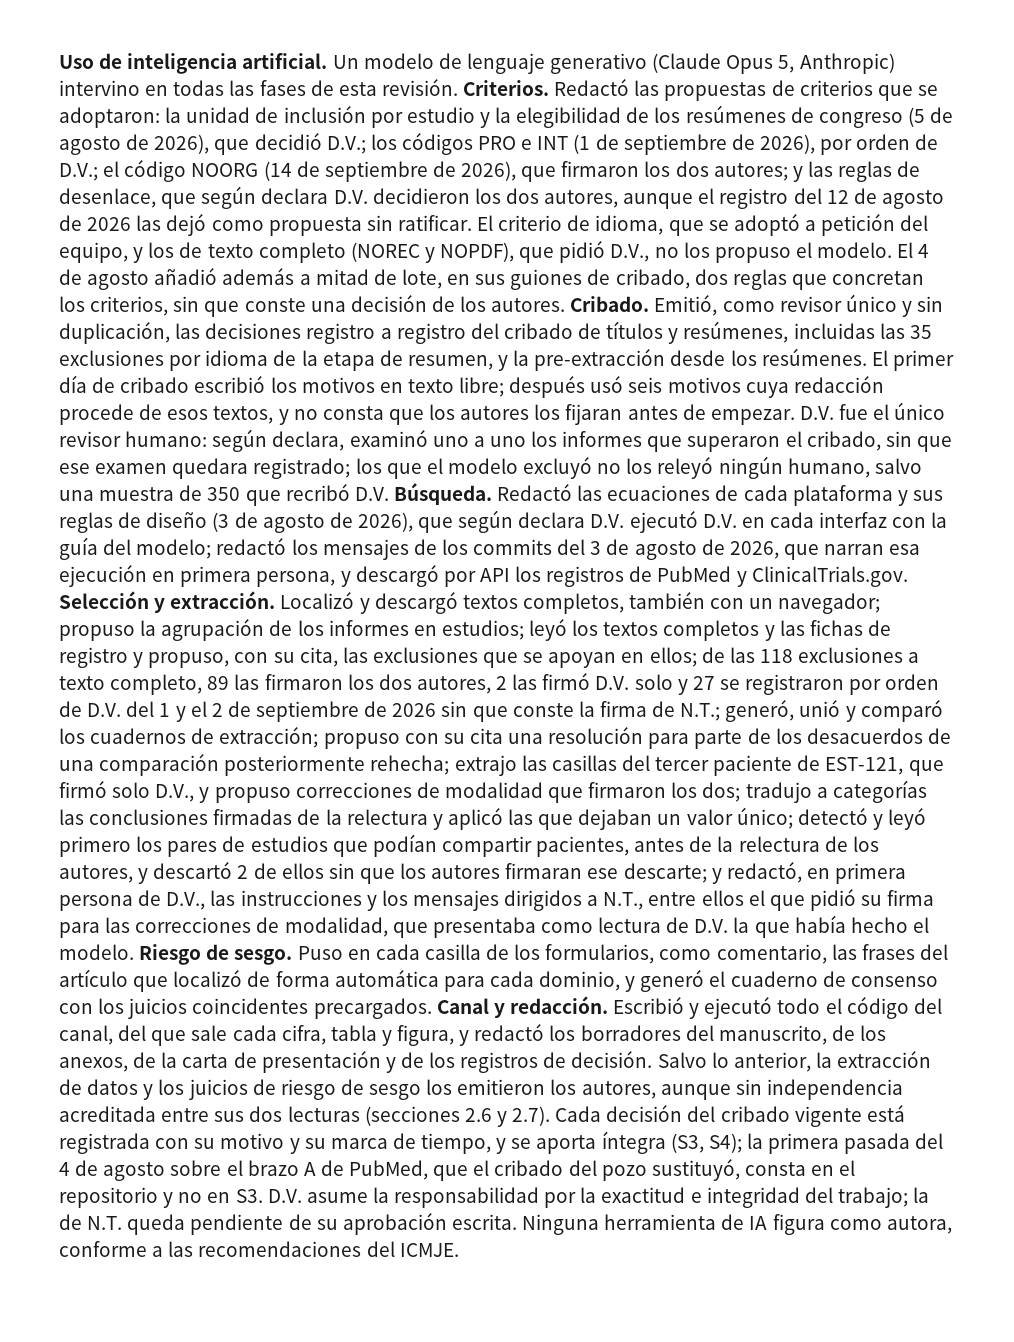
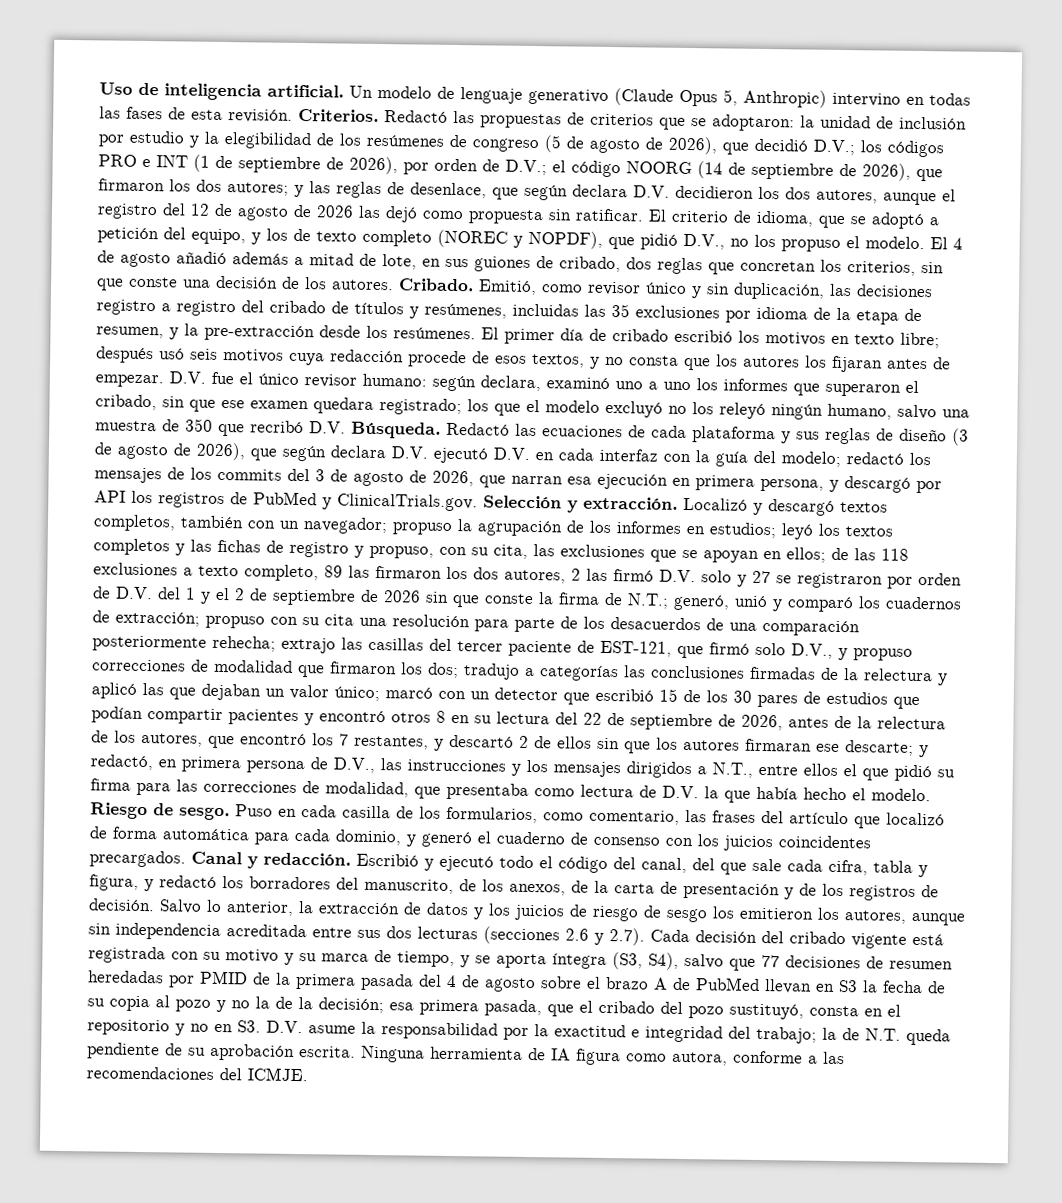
- detectó y leyó primero los pares de estudios que podían compartir pacientes, antes de la relectura de los autores, y descartó 2 de ellos sin que los autores firmaran ese descarte;
+ marcó con un detector que escribió 15 de los 30 pares de estudios que podían compartir pacientes y encontró otros 8 en su lectura del 22 de septiembre de 2026, antes de la relectura de los autores, que encontró los 7 restantes, y descartó 2 de ellos sin que los autores firmaran ese descarte;
- Salvo lo anterior, la extracción de datos y los juicios de riesgo de sesgo los emitieron los autores, aunque sin independencia acreditada entre sus dos lecturas (secciones 2.6 y 2.7). Cada decisión del cribado vigente está registrada con su motivo y su marca de tiempo, y se aporta íntegra (S3, S4); la primera pasada del 4 de agosto sobre el brazo A de PubMed, que el cribado del pozo sustituyó, consta en el repositorio y no en S3. D.V. asume la responsabilidad por la exactitud e integridad del trabajo;
+ Salvo lo anterior, la extracción de datos y los juicios de riesgo de sesgo los emitieron los autores, aunque sin independencia acreditada entre sus dos lecturas (secciones 2.6 y 2.7). Cada decisión del cribado vigente está registrada con su motivo y su marca de tiempo, y se aporta íntegra (S3, S4), salvo que 77 decisiones de resumen heredadas por PMID de la primera pasada del 4 de agosto sobre el brazo A de PubMed llevan en S3 la fecha de su copia al pozo y no la de la decisión; esa primera pasada, que el cribado del pozo sustituyó, consta en el repositorio y no en S3. D.V. asume la responsabilidad por la exactitud e integridad del trabajo;

